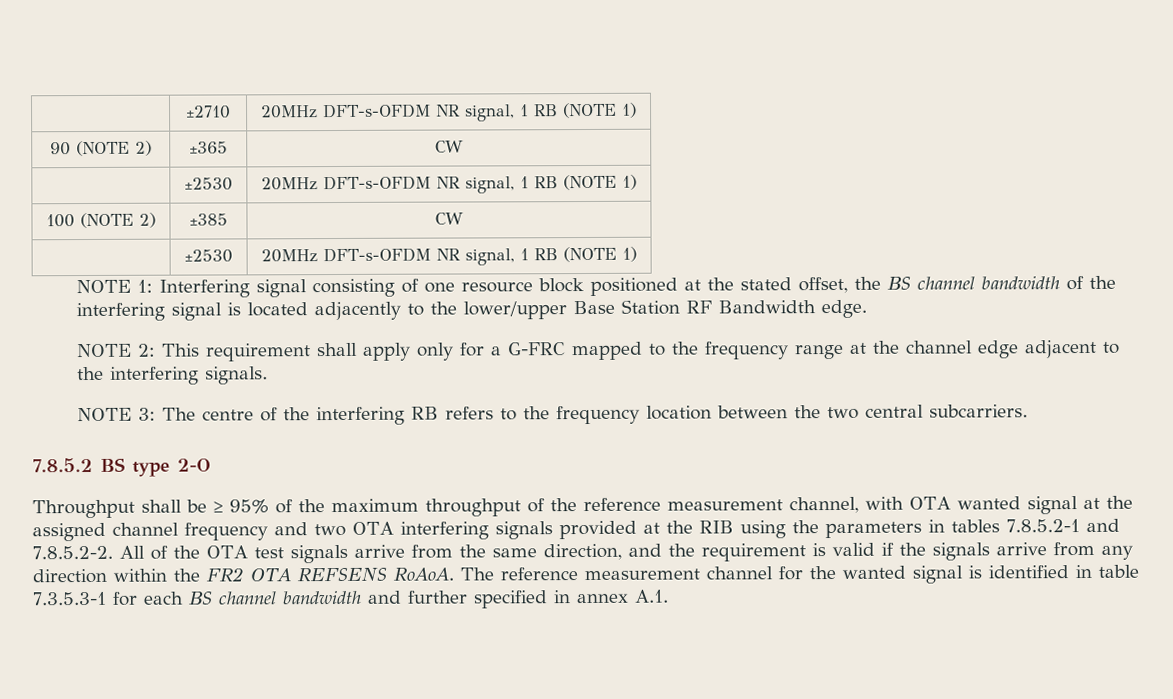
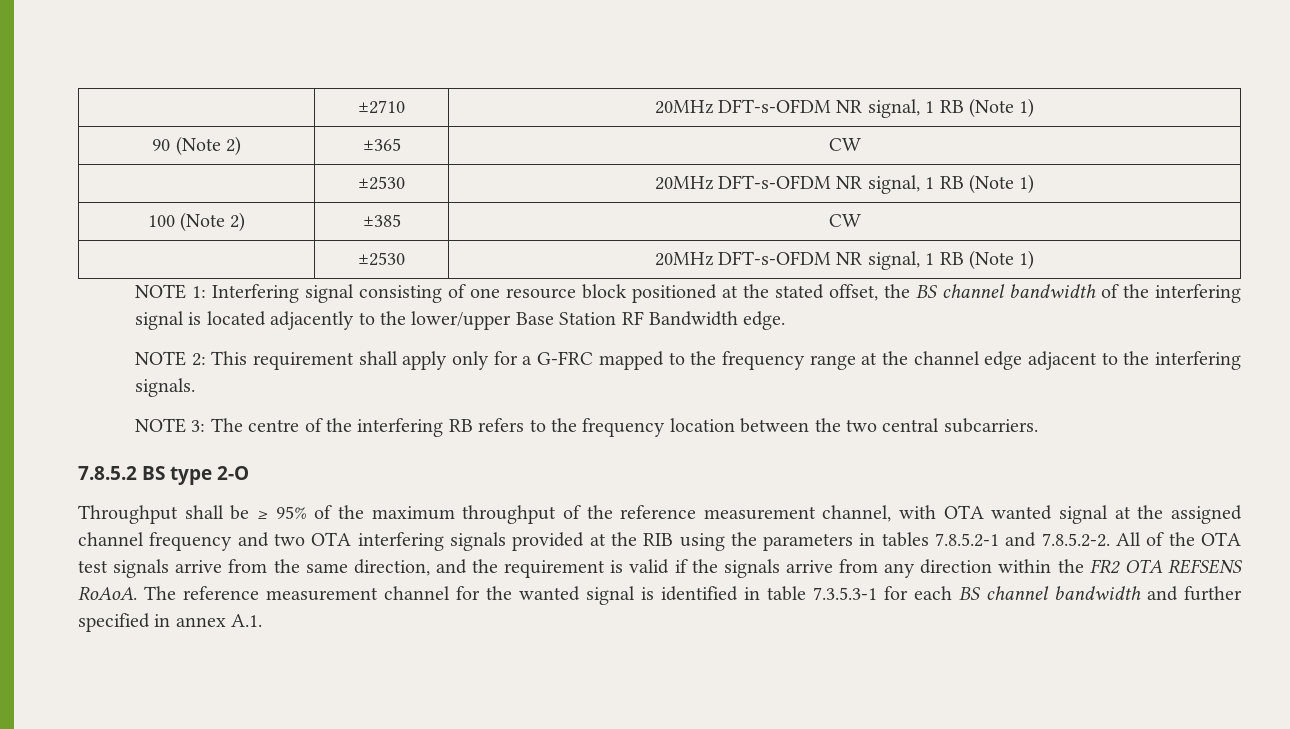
- | ±2710 | 20MHz DFT-s-OFDM NR signal, 1 RB (NOTE 1)
+ | ±2710 | 20MHz DFT-s-OFDM NR signal, 1 RB (Note 1)
- 90 (NOTE 2) | ±365 | CW
- | ±2530 | 20MHz DFT-s-OFDM NR signal, 1 RB (NOTE 1)
+ 90 (Note 2) | ±365 | CW
+ | ±2530 | 20MHz DFT-s-OFDM NR signal, 1 RB (Note 1)
- 100 (NOTE 2) | ±385 | CW
- | ±2530 | 20MHz DFT-s-OFDM NR signal, 1 RB (NOTE 1)
+ 100 (Note 2) | ±385 | CW
+ | ±2530 | 20MHz DFT-s-OFDM NR signal, 1 RB (Note 1)

